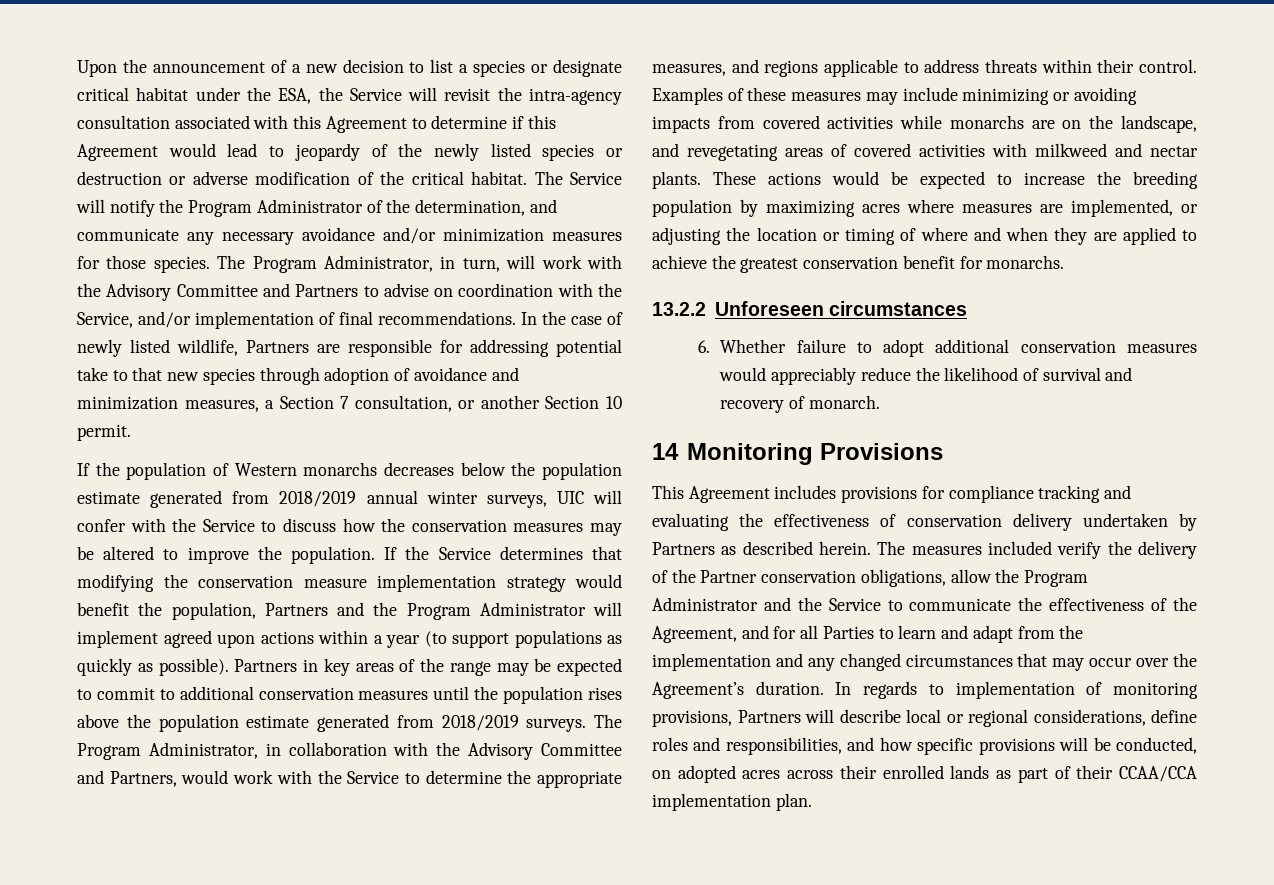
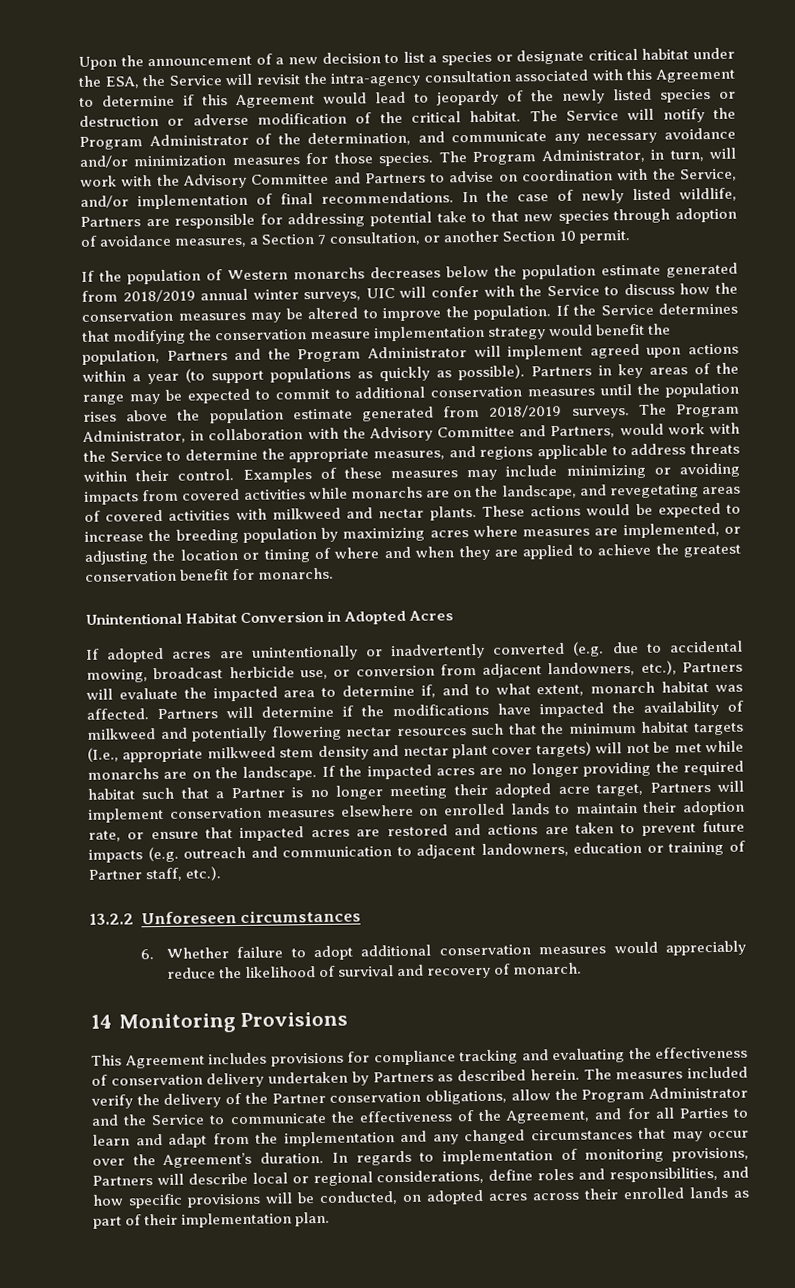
- In the case of newly listed wildlife, Partners are responsible for addressing potential take to that new species through adoption of avoidance and minimization measures, a Section 7 consultation, or another Section 10 permit.
+ In the case of newly listed wildlife, Partners are responsible for addressing potential take to that new species through adoption of avoidance measures, a Section 7 consultation, or another Section 10 permit.
+ Unintentional Habitat Conversion in Adopted Acres
+ If adopted acres are unintentionally or inadvertently converted (e.g. due to accidental mowing, broadcast herbicide use, or conversion from adjacent landowners, etc.), Partners will evaluate the impacted area to determine if, and to what extent, monarch habitat was affected. Partners will determine if the modifications have impacted the availability of milkweed and potentially flowering nectar resources such that the minimum habitat targets (I.e., appropriate milkweed stem density and nectar plant cover targets) will not be met while monarchs are on the landscape. If the impacted acres are no longer providing the required habitat such that a Partner is no longer meeting their adopted acre target, Partners will implement conservation measures elsewhere on enrolled lands to maintain their adoption rate, or ensure that impacted acres are restored and actions are taken to prevent future impacts (e.g. outreach and communication to adjacent landowners, education or training of Partner staff, etc.).
- In regards to implementation of monitoring provisions, Partners will describe local or regional considerations, define roles and responsibilities, and how specific provisions will be conducted, on adopted acres across their enrolled lands as part of their CCAA/CCA implementation plan.
+ In regards to implementation of monitoring provisions, Partners will describe local or regional considerations, define roles and responsibilities, and how specific provisions will be conducted, on adopted acres across their enrolled lands as part of their implementation plan.

